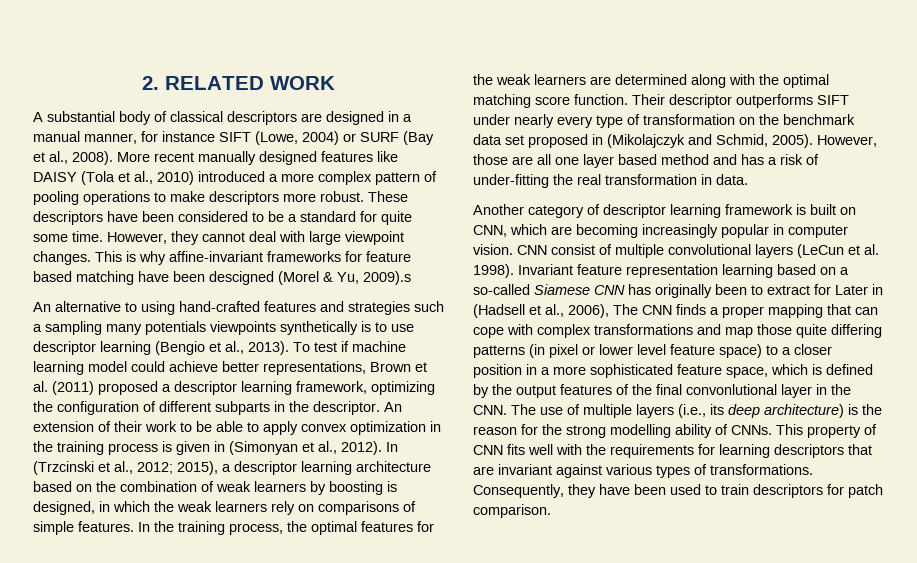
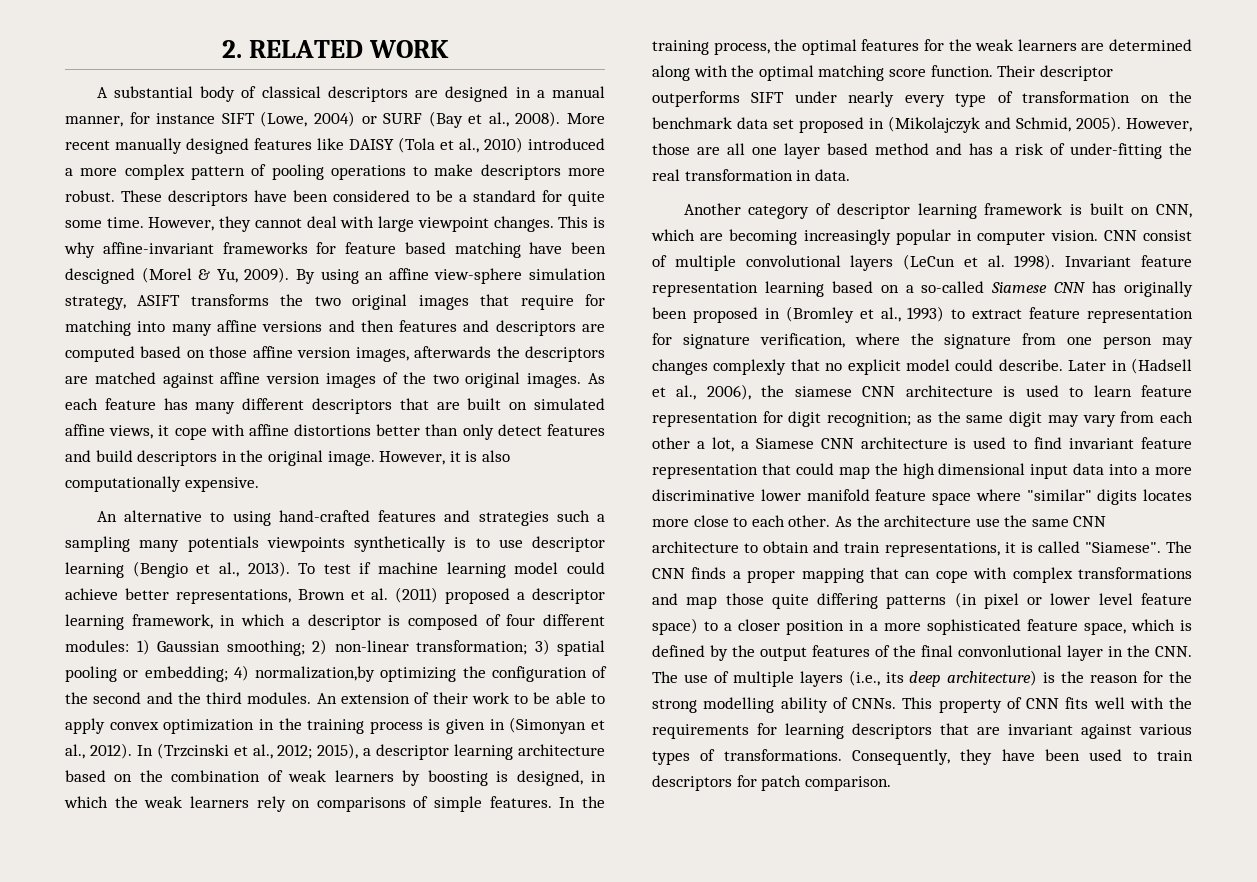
- This is why affine-invariant frameworks for feature based matching have been descigned (Morel & Yu, 2009).s
+ This is why affine-invariant frameworks for feature based matching have been descigned (Morel & Yu, 2009). By using an affine view-sphere simulation strategy, ASIFT transforms the two original images that require for matching into many affine versions and then features and descriptors are computed based on those affine version images, afterwards the descriptors are matched against affine version images of the two original images. As each feature has many different descriptors that are built on simulated affine views, it cope with affine distortions better than only detect features and build descriptors in the original image. However, it is also computationally expensive.
- To test if machine learning model could achieve better representations, Brown et al. (2011) proposed a descriptor learning framework, optimizing the configuration of different subparts in the descriptor.
+ To test if machine learning model could achieve better representations, Brown et al. (2011) proposed a descriptor learning framework, in which a descriptor is composed of four different modules: 1) Gaussian smoothing; 2) non-linear transformation; 3) spatial pooling or embedding; 4) normalization,by optimizing the configuration of the second and the third modules.
- Invariant feature representation learning based on a so-called Siamese CNN has originally been to extract for Later in (Hadsell et al., 2006), The CNN finds a proper mapping that can cope with complex transformations and map those quite differing patterns (in pixel or lower level feature space) to a closer position in a more sophisticated feature space, which is defined by the output features of the final convonlutional layer in the CNN. The use of multiple layers (i.e., its deep architecture) is the reason for the strong modelling ability of CNNs.
+ Invariant feature representation learning based on a so-called Siamese CNN has originally been proposed in (Bromley et al., 1993) to extract feature representation for signature verification, where the signature from one person may changes complexly that no explicit model could describe. Later in (Hadsell et al., 2006), the siamese CNN architecture is used to learn feature representation for digit recognition; as the same digit may vary from each other a lot, a Siamese CNN architecture is used to find invariant feature representation that could map the high dimensional input data into a more discriminative lower manifold feature space where "similar" digits locates more close to each other. As the architecture use the same CNN architecture to obtain and train representations, it is called "Siamese". The CNN finds a proper mapping that can cope with complex transformations and map those quite differing patterns (in pixel or lower level feature space) to a closer position in a more sophisticated feature space, which is defined by the output features of the final convonlutional layer in the CNN. The use of multiple layers (i.e., its deep architecture) is the reason for the strong modelling ability of CNNs.

